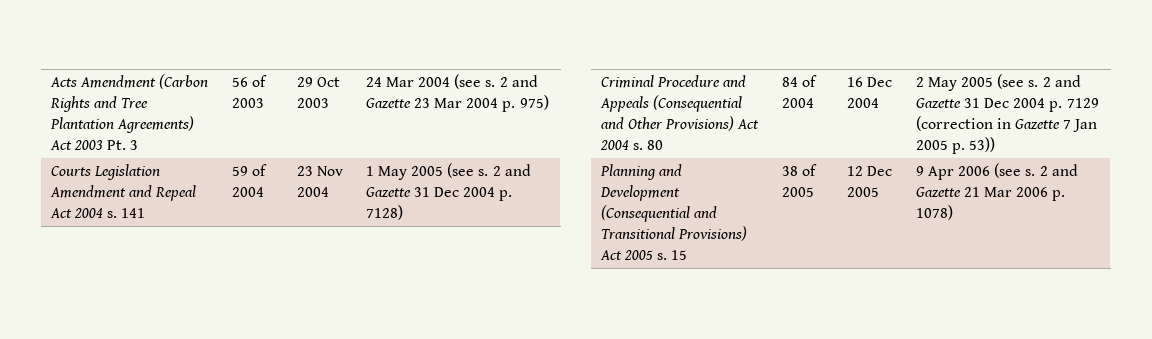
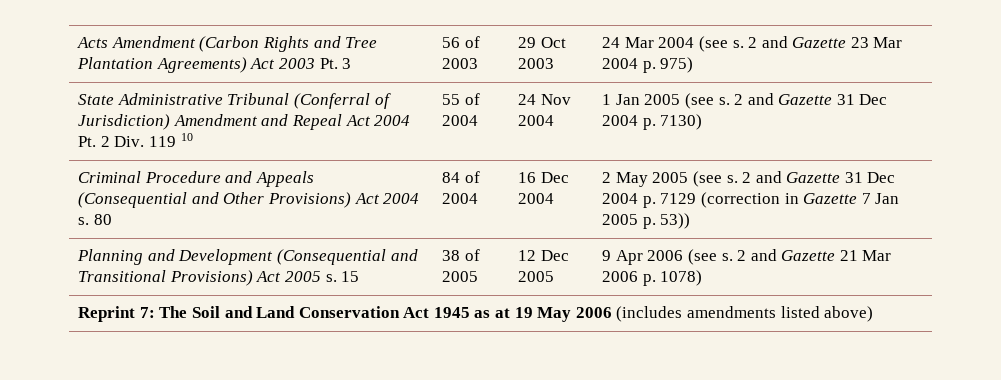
- Courts Legislation Amendment and Repeal Act 2004 s. 141 | 59 of 2004 | 23 Nov 2004 | 1 May 2005 (see s. 2 and Gazette 31 Dec 2004 p. 7128)
+ State Administrative Tribunal (Conferral of Jurisdiction) Amendment and Repeal Act 2004 Pt. 2 Div. 119 10 | 55 of 2004 | 24 Nov 2004 | 1 Jan 2005 (see s. 2 and Gazette 31 Dec 2004 p. 7130)
+ Reprint 7: The Soil and Land Conservation Act 1945 as at 19 May 2006 (includes amendments listed above)

